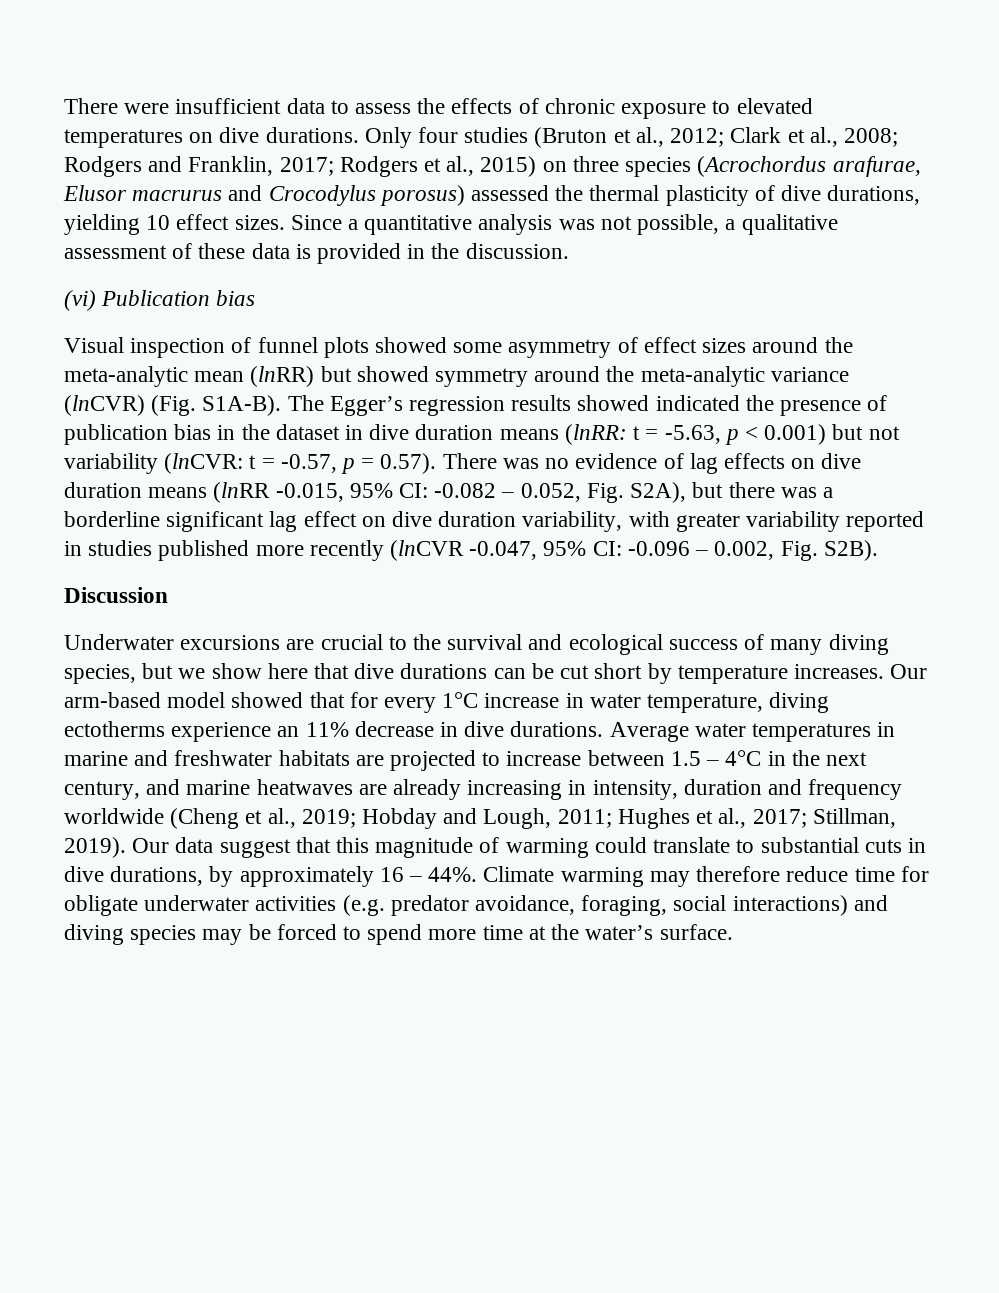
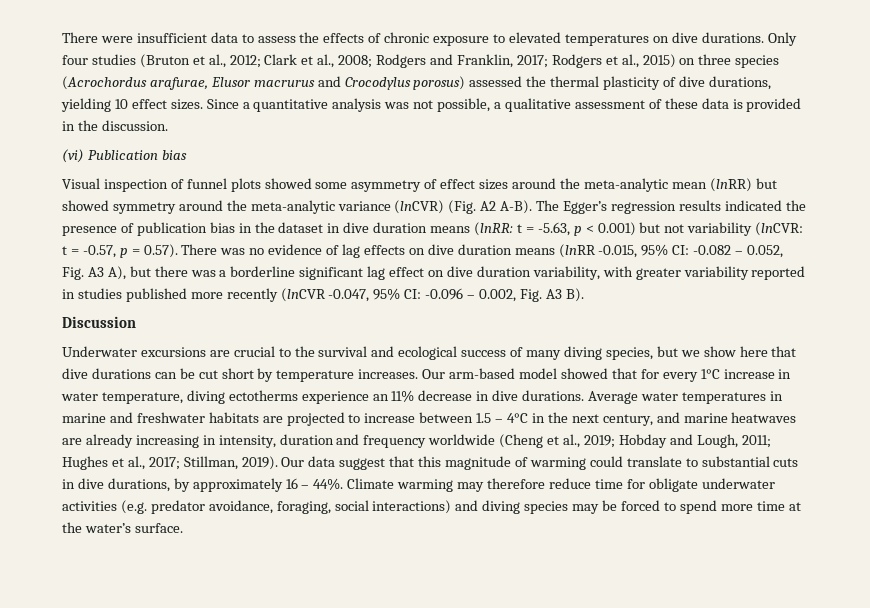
- Visual inspection of funnel plots showed some asymmetry of effect sizes around the meta-analytic mean (lnRR) but showed symmetry around the meta-analytic variance (lnCVR) (Fig. S1A-B).
+ Visual inspection of funnel plots showed some asymmetry of effect sizes around the meta-analytic mean (lnRR) but showed symmetry around the meta-analytic variance (lnCVR) (Fig. A2 A-B).
- The Egger’s regression results showed indicated the presence of publication bias in the dataset in dive duration means (lnRR:
+ The Egger’s regression results indicated the presence of publication bias in the dataset in dive duration means (lnRR:
- -0.082 – 0.052, Fig. S2A), but there was a borderline significant lag effect on dive duration variability, with greater variability reported in studies published more recently (lnCVR -0.047, 95% CI:
+ -0.082 – 0.052, Fig. A3 A), but there was a borderline significant lag effect on dive duration variability, with greater variability reported in studies published more recently (lnCVR -0.047, 95% CI:
- -0.096 – 0.002, Fig. S2B).
+ -0.096 – 0.002, Fig. A3 B).

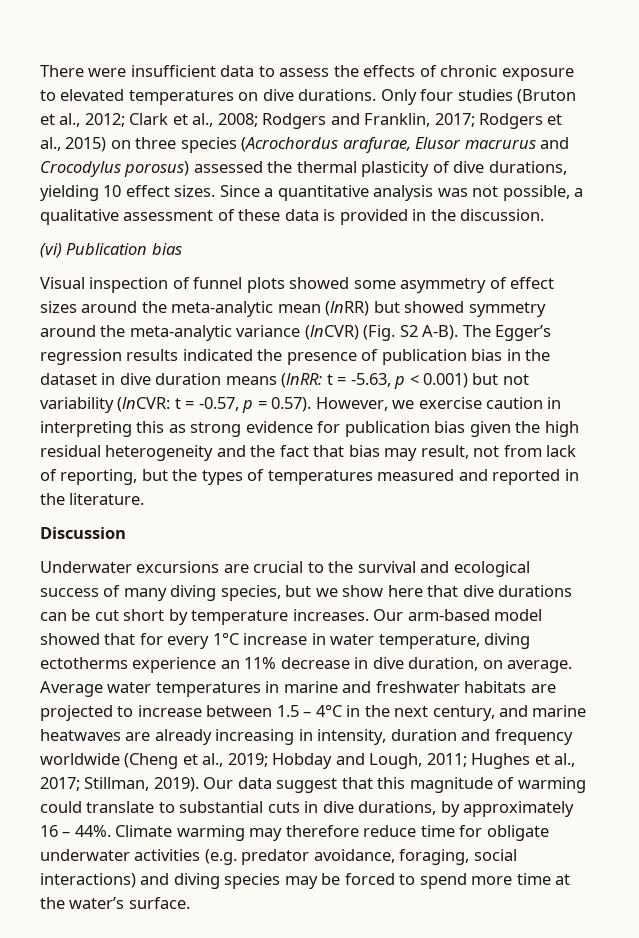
- Visual inspection of funnel plots showed some asymmetry of effect sizes around the meta-analytic mean (lnRR) but showed symmetry around the meta-analytic variance (lnCVR) (Fig. A2 A-B).
+ Visual inspection of funnel plots showed some asymmetry of effect sizes around the meta-analytic mean (lnRR) but showed symmetry around the meta-analytic variance (lnCVR) (Fig. S2 A-B).
- The Egger’s regression results indicated the presence of publication bias in the dataset in dive duration means (lnRR: t = -5.63, p < 0.001) but not variability (lnCVR: t = -0.57, p = 0.57). There was no evidence of lag effects on dive duration means (lnRR -0.015, 95% CI: -0.082 – 0.052, Fig. A3 A), but there was a borderline significant lag effect on dive duration variability, with greater variability reported in studies published more recently (lnCVR -0.047, 95% CI: -0.096 – 0.002, Fig. A3 B).
+ The Egger’s regression results indicated the presence of publication bias in the dataset in dive duration means (lnRR: t = -5.63, p < 0.001) but not variability (lnCVR: t = -0.57, p = 0.57). However, we exercise caution in interpreting this as strong evidence for publication bias given the high residual heterogeneity and the fact that bias may result, not from lack of reporting, but the types of temperatures measured and reported in the literature.
- Our arm-based model showed that for every 1°C increase in water temperature, diving ectotherms experience an 11% decrease in dive durations.
+ Our arm-based model showed that for every 1°C increase in water temperature, diving ectotherms experience an 11% decrease in dive duration, on average.

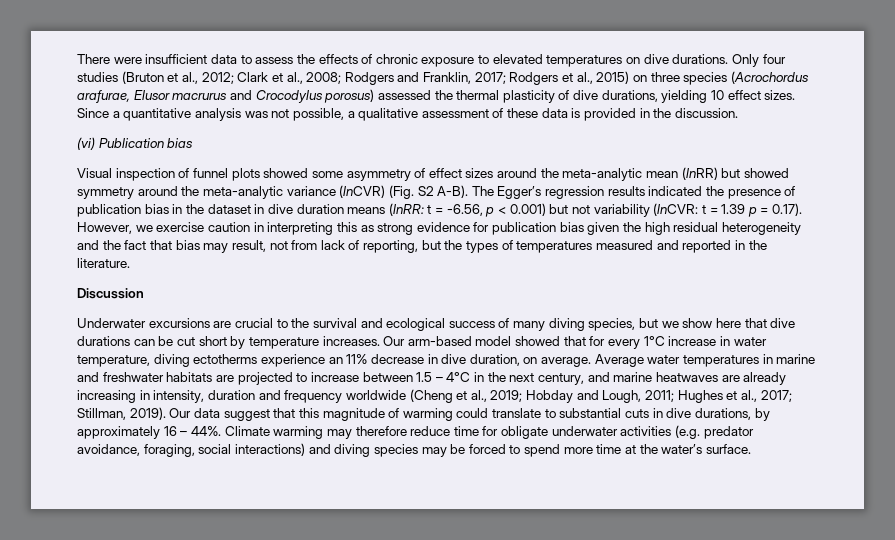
- t = -5.63, p < 0.001) but not variability (lnCVR:
+ t = -6.56, p < 0.001) but not variability (lnCVR:
- t = -0.57, p = 0.57). However, we exercise caution in interpreting this as strong evidence for publication bias given the high residual heterogeneity and the fact that bias may result, not from lack of reporting, but the types of temperatures measured and reported in the literature.
+ t = 1.39 p = 0.17). However, we exercise caution in interpreting this as strong evidence for publication bias given the high residual heterogeneity and the fact that bias may result, not from lack of reporting, but the types of temperatures measured and reported in the literature.

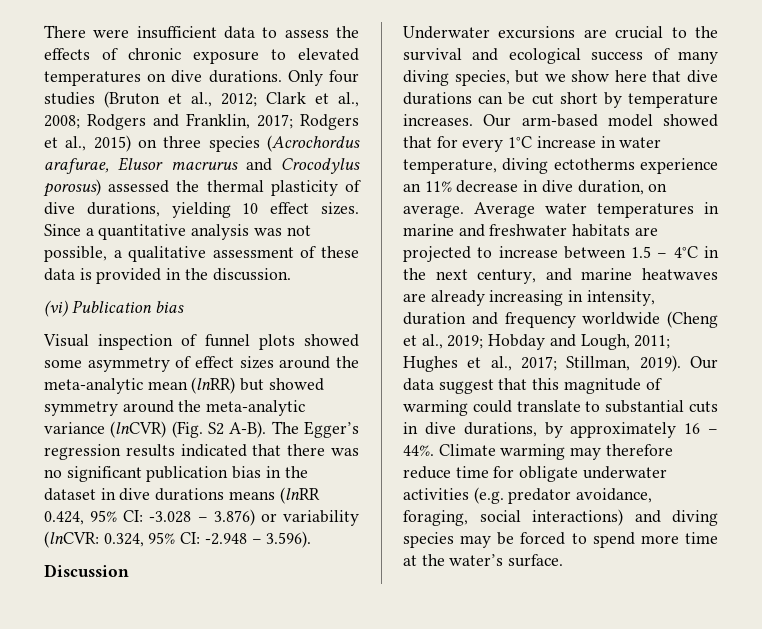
- The Egger’s regression results indicated the presence of publication bias in the dataset in dive duration means (lnRR: t = -6.56, p < 0.001) but not variability (lnCVR: t = 1.39 p = 0.17). However, we exercise caution in interpreting this as strong evidence for publication bias given the high residual heterogeneity and the fact that bias may result, not from lack of reporting, but the types of temperatures measured and reported in the literature.
+ The Egger’s regression results indicated that there was no significant publication bias in the dataset in dive durations means (lnRR 0.424, 95% CI: -3.028 – 3.876) or variability (lnCVR: 0.324, 95% CI: -2.948 – 3.596).

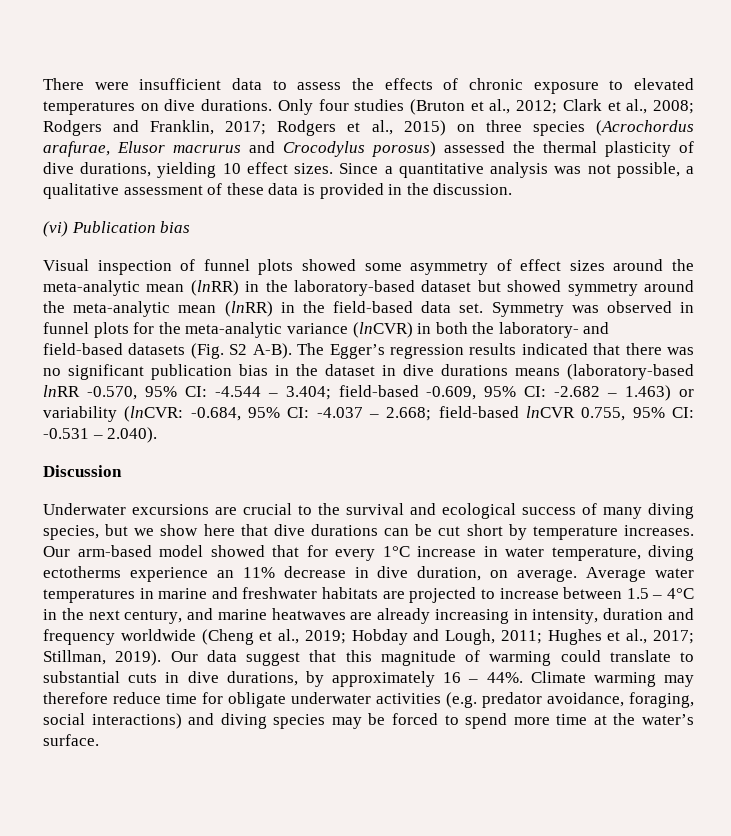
- Visual inspection of funnel plots showed some asymmetry of effect sizes around the meta-analytic mean (lnRR) but showed symmetry around the meta-analytic variance (lnCVR) (Fig. S2 A-B).
+ Visual inspection of funnel plots showed some asymmetry of effect sizes around the meta-analytic mean (lnRR) in the laboratory-based dataset but showed symmetry around the meta-analytic mean (lnRR) in the field-based data set. Symmetry was observed in funnel plots for the meta-analytic variance (lnCVR) in both the laboratory- and field-based datasets (Fig. S2 A-B).
- The Egger’s regression results indicated that there was no significant publication bias in the dataset in dive durations means (lnRR 0.424, 95% CI: -3.028 – 3.876) or variability (lnCVR: 0.324, 95% CI: -2.948 – 3.596).
+ The Egger’s regression results indicated that there was no significant publication bias in the dataset in dive durations means (laboratory-based lnRR -0.570, 95% CI: -4.544 – 3.404; field-based -0.609, 95% CI: -2.682 – 1.463) or variability (lnCVR: -0.684, 95% CI: -4.037 – 2.668; field-based lnCVR 0.755, 95% CI: -0.531 – 2.040).

